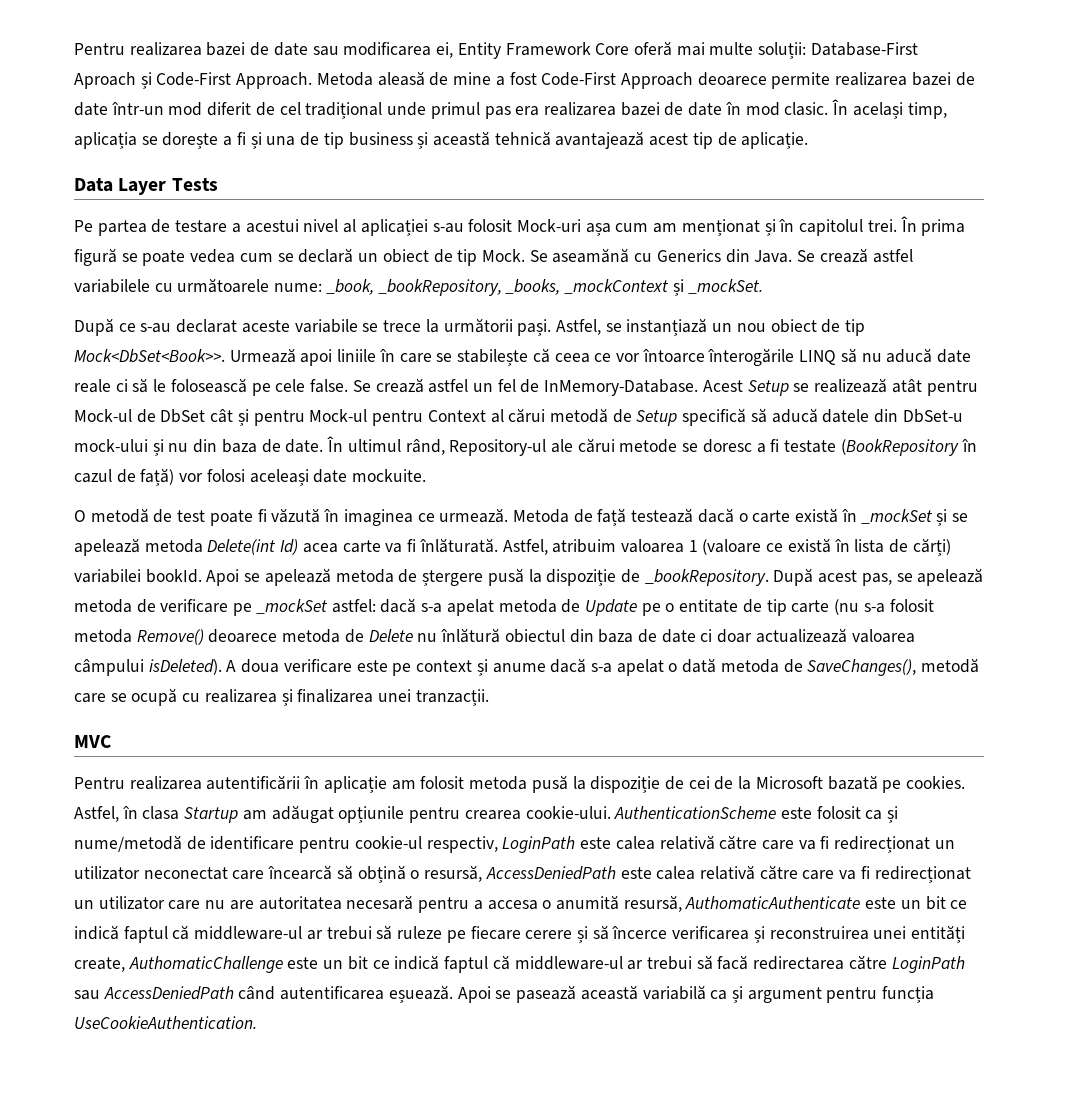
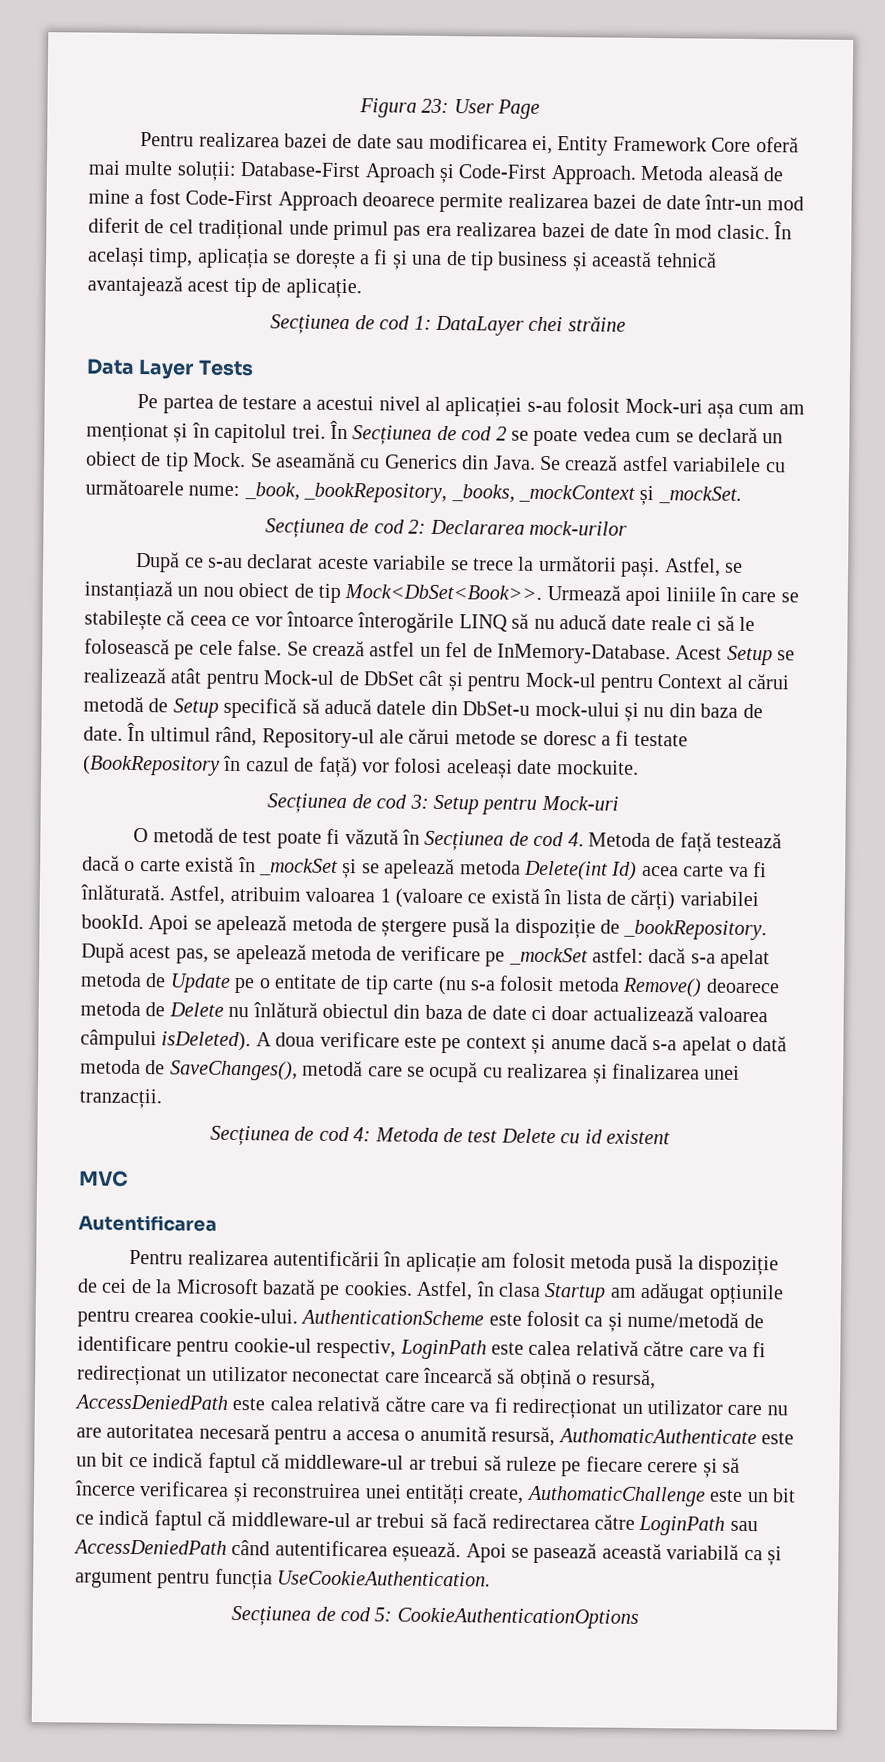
+ Figura 23: User Page
+ Secțiunea de cod 1: DataLayer chei străine
- În prima figură se poate vedea cum se declară un obiect de tip Mock.
+ În Secțiunea de cod 2 se poate vedea cum se declară un obiect de tip Mock.
+ Secțiunea de cod 2: Declararea mock-urilor
+ Secțiunea de cod 3: Setup pentru Mock-uri
- O metodă de test poate fi văzută în imaginea ce urmează. Metoda de față testează dacă o carte există în _mockSet și se apelează metoda Delete(int Id) acea carte va fi înlăturată.
+ O metodă de test poate fi văzută în Secțiunea de cod 4. Metoda de față testează dacă o carte există în _mockSet și se apelează metoda Delete(int Id) acea carte va fi înlăturată.
+ Secțiunea de cod 4: Metoda de test Delete cu id existent
+ Autentificarea
+ Secțiunea de cod 5: CookieAuthenticationOptions

